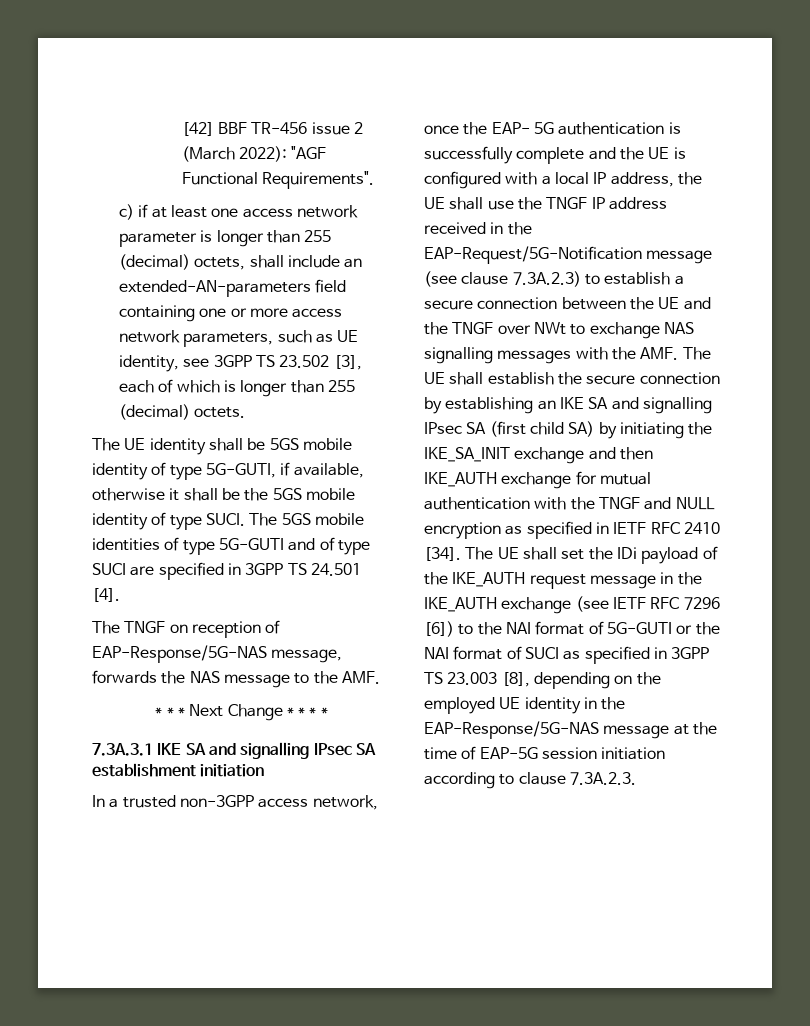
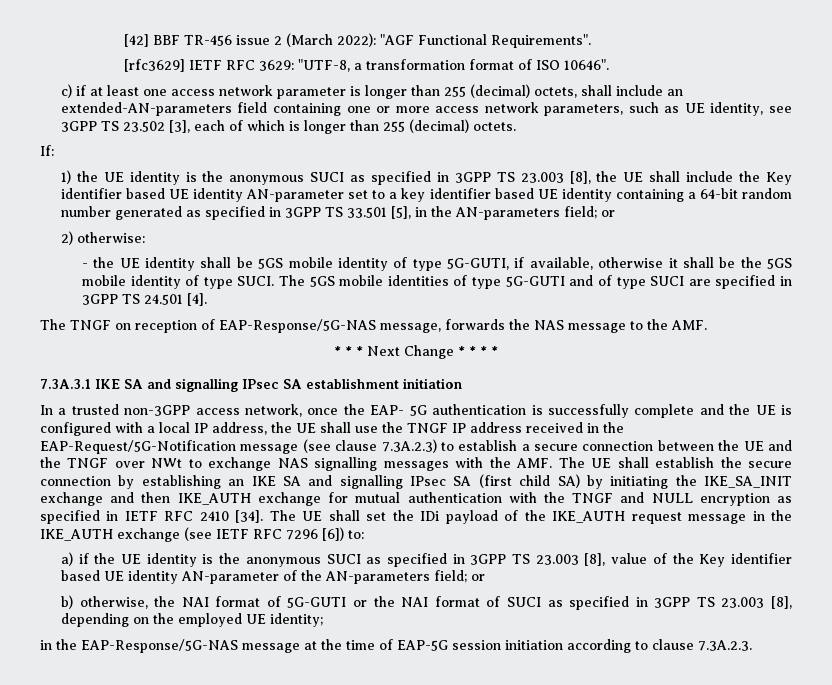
+ [rfc3629] IETF RFC 3629: "UTF-8, a transformation format of ISO 10646".
- The UE identity shall be 5GS mobile identity of type 5G-GUTI, if available, otherwise it shall be the 5GS mobile identity of type SUCI.
+ If:
+ 1) the UE identity is the anonymous SUCI as specified in 3GPP TS 23.003 [8], the UE shall include the Key identifier based UE identity AN-parameter set to a key identifier based UE identity containing a 64-bit random number generated as specified in 3GPP TS 33.501 [5], in the AN-parameters field; or
+ 2) otherwise:
+ - the UE identity shall be 5GS mobile identity of type 5G-GUTI, if available, otherwise it shall be the 5GS mobile identity of type SUCI.
- The UE shall set the IDi payload of the IKE_AUTH request message in the IKE_AUTH exchange (see IETF RFC 7296 [6]) to the NAI format of 5G-GUTI or the NAI format of SUCI as specified in 3GPP TS 23.003 [8], depending on the employed UE identity in the EAP-Response/5G-NAS message at the time of EAP-5G session initiation according to clause 7.3A.2.3.
+ The UE shall set the IDi payload of the IKE_AUTH request message in the IKE_AUTH exchange (see IETF RFC 7296 [6]) to:
+ a) if the UE identity is the anonymous SUCI as specified in 3GPP TS 23.003 [8], value of the Key identifier based UE identity AN-parameter of the AN-parameters field; or
+ b) otherwise, the NAI format of 5G-GUTI or the NAI format of SUCI as specified in 3GPP TS 23.003 [8], depending on the employed UE identity;
+ in the EAP-Response/5G-NAS message at the time of EAP-5G session initiation according to clause 7.3A.2.3.

